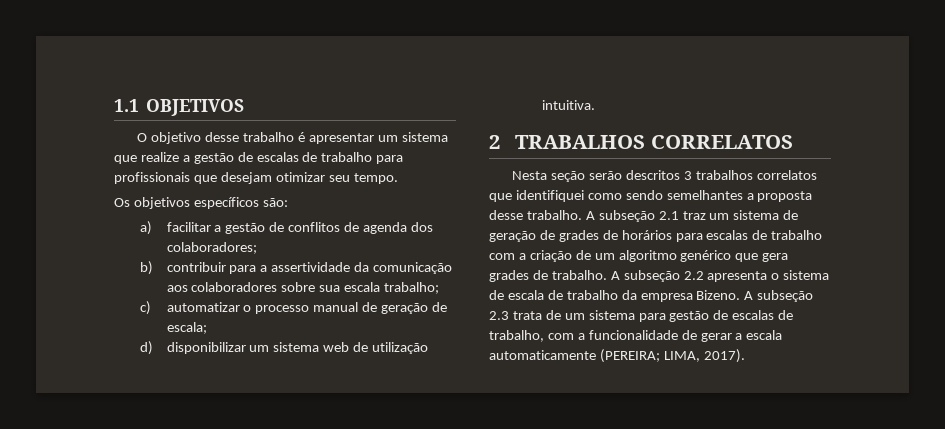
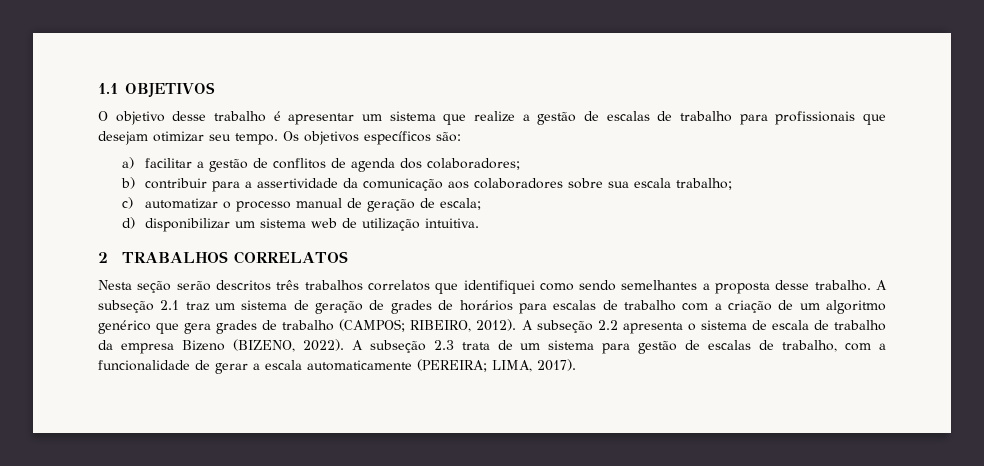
- O objetivo desse trabalho é apresentar um sistema que realize a gestão de escalas de trabalho para profissionais que desejam otimizar seu tempo.
- Os objetivos específicos são:
+ O objetivo desse trabalho é apresentar um sistema que realize a gestão de escalas de trabalho para profissionais que desejam otimizar seu tempo. Os objetivos específicos são:
- Nesta seção serão descritos 3 trabalhos correlatos que identifiquei como sendo semelhantes a proposta desse trabalho.
+ Nesta seção serão descritos três trabalhos correlatos que identifiquei como sendo semelhantes a proposta desse trabalho.
- A subseção 2.1 traz um sistema de geração de grades de horários para escalas de trabalho com a criação de um algoritmo genérico que gera grades de trabalho.
+ A subseção 2.1 traz um sistema de geração de grades de horários para escalas de trabalho com a criação de um algoritmo genérico que gera grades de trabalho (CAMPOS; RIBEIRO, 2012).
- A subseção 2.2 apresenta o sistema de escala de trabalho da empresa Bizeno.
+ A subseção 2.2 apresenta o sistema de escala de trabalho da empresa Bizeno (BIZENO, 2022).

